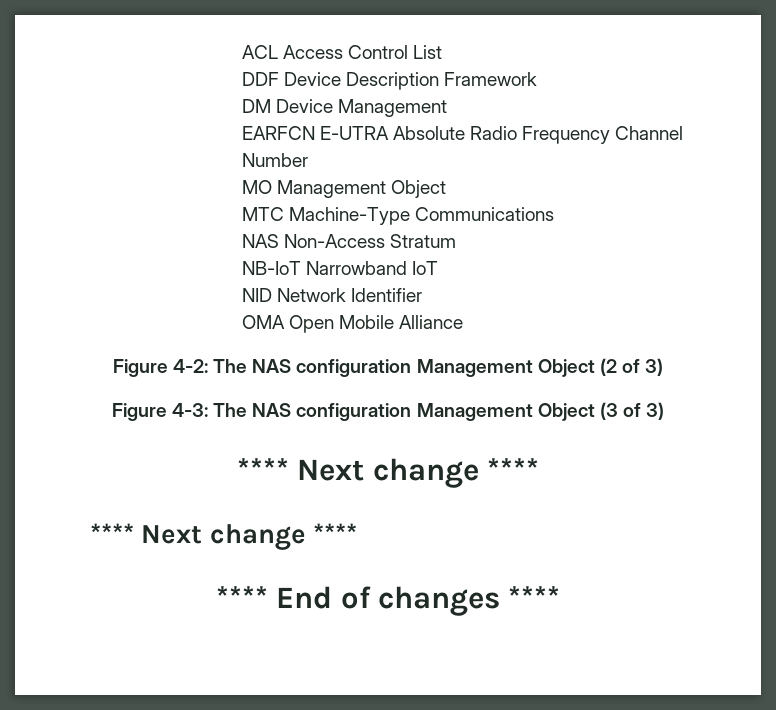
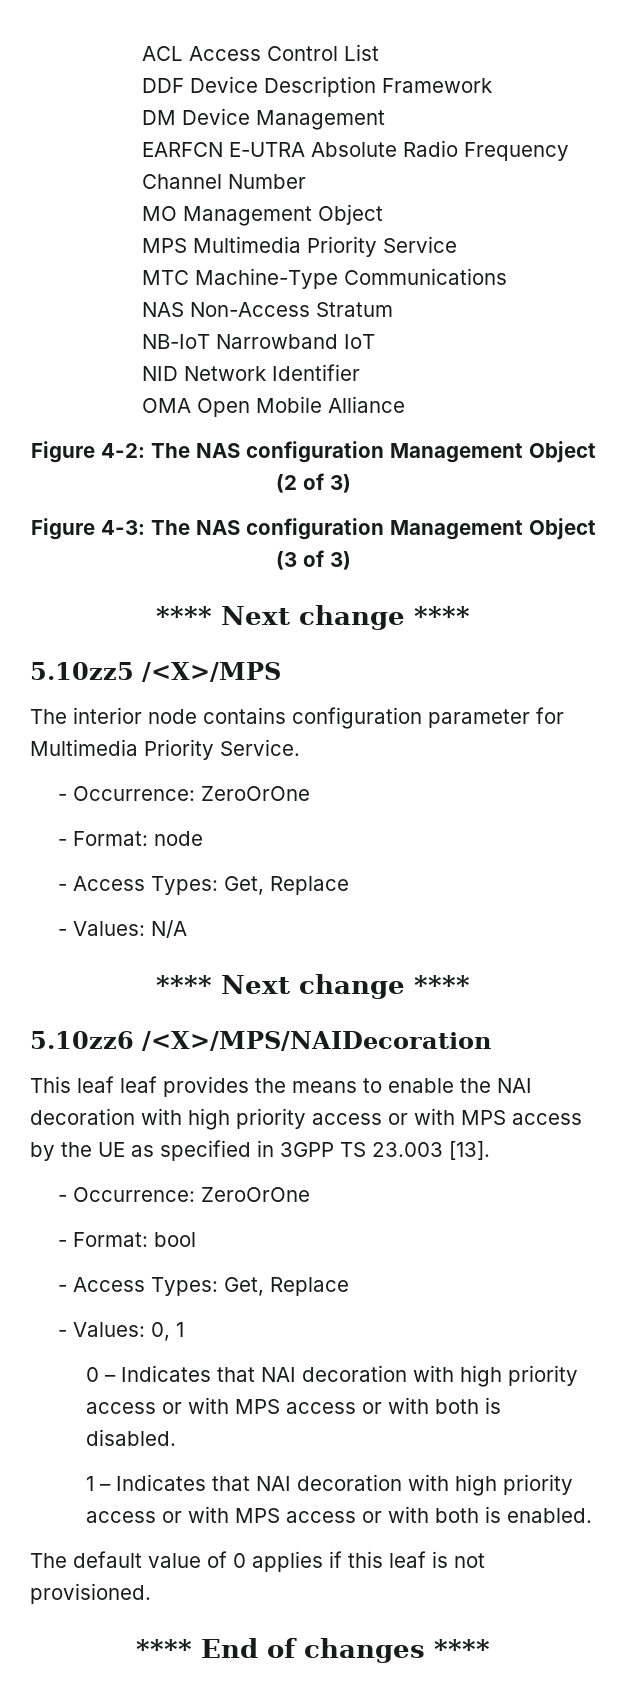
+ MPS Multimedia Priority Service
  Figure 4-3: The NAS configuration Management Object (3 of 3)
  **** Next change ****
+ 5.10zz5 /<X>/MPS
+ The interior node contains configuration parameter for Multimedia Priority Service.
+ - Occurrence: ZeroOrOne
+ - Format: node
+ - Access Types: Get, Replace
+ - Values: N/A
  **** Next change ****
+ 5.10zz6 /<X>/MPS/NAIDecoration
+ This leaf leaf provides the means to enable the NAI decoration with high priority access or with MPS access by the UE as specified in 3GPP TS 23.003 [13].
+ - Occurrence: ZeroOrOne
+ - Format: bool
+ - Access Types: Get, Replace
+ - Values: 0, 1
+ 0 – Indicates that NAI decoration with high priority access or with MPS access or with both is disabled.
+ 1 – Indicates that NAI decoration with high priority access or with MPS access or with both is enabled.
+ The default value of 0 applies if this leaf is not provisioned.

